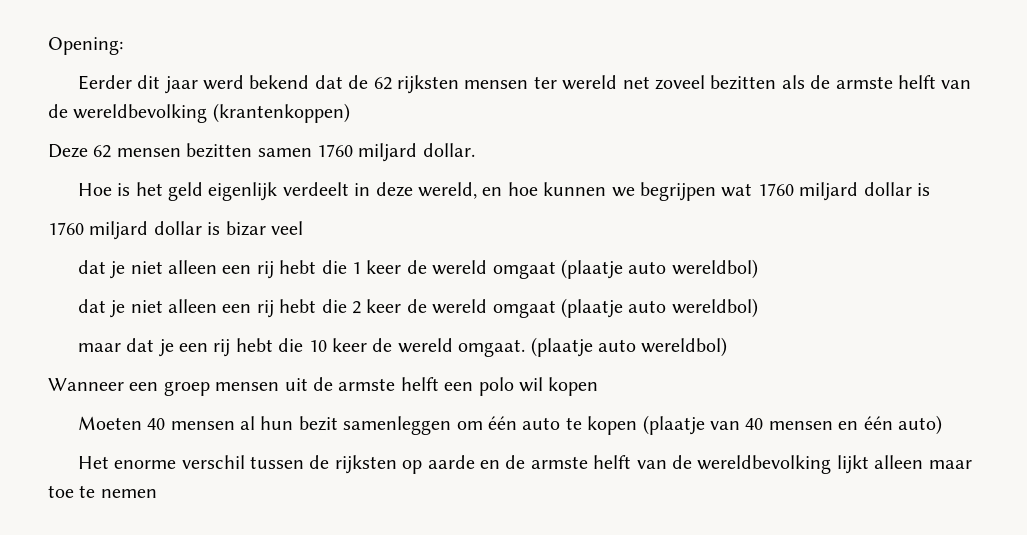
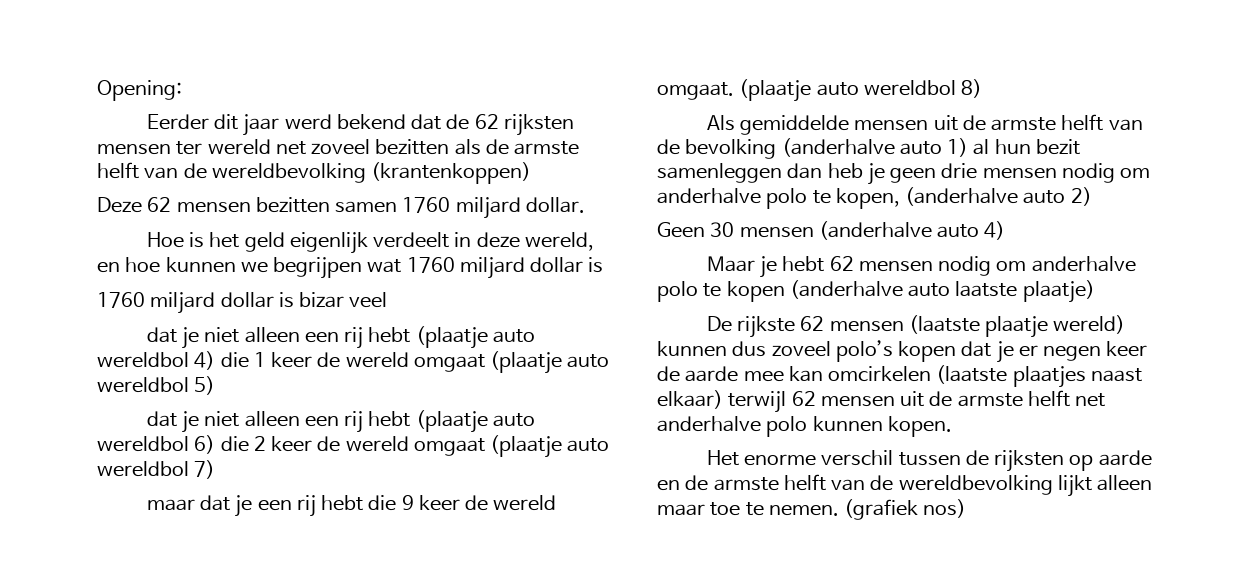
- dat je niet alleen een rij hebt die 1 keer de wereld omgaat (plaatje auto wereldbol)
- dat je niet alleen een rij hebt die 2 keer de wereld omgaat (plaatje auto wereldbol)
+ dat je niet alleen een rij hebt (plaatje auto wereldbol 4) die 1 keer de wereld omgaat (plaatje auto wereldbol 5)
+ dat je niet alleen een rij hebt (plaatje auto wereldbol 6) die 2 keer de wereld omgaat (plaatje auto wereldbol 7)
- maar dat je een rij hebt die 10 keer de wereld omgaat. (plaatje auto wereldbol)
- Wanneer een groep mensen uit de armste helft een polo wil kopen
- Moeten 40 mensen al hun bezit samenleggen om één auto te kopen (plaatje van 40 mensen en één auto)
+ maar dat je een rij hebt die 9 keer de wereld omgaat. (plaatje auto wereldbol 8)
+ Als gemiddelde mensen uit de armste helft van de bevolking (anderhalve auto 1) al hun bezit samenleggen dan heb je geen drie mensen nodig om anderhalve polo te kopen, (anderhalve auto 2)
+ Geen 30 mensen (anderhalve auto 4)
+ Maar je hebt 62 mensen nodig om anderhalve polo te kopen (anderhalve auto laatste plaatje)
+ De rijkste 62 mensen (laatste plaatje wereld) kunnen dus zoveel polo’s kopen dat je er negen keer de aarde mee kan omcirkelen (laatste plaatjes naast elkaar) terwijl 62 mensen uit de armste helft net anderhalve polo kunnen kopen.
- Het enorme verschil tussen de rijksten op aarde en de armste helft van de wereldbevolking lijkt alleen maar toe te nemen
+ Het enorme verschil tussen de rijksten op aarde en de armste helft van de wereldbevolking lijkt alleen maar toe te nemen. (grafiek nos)

